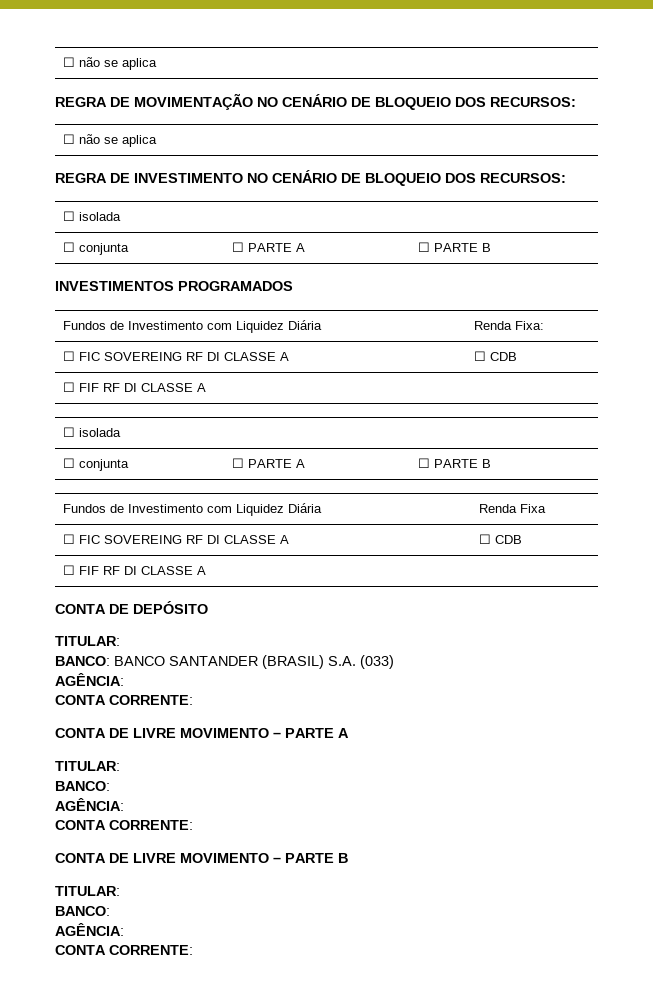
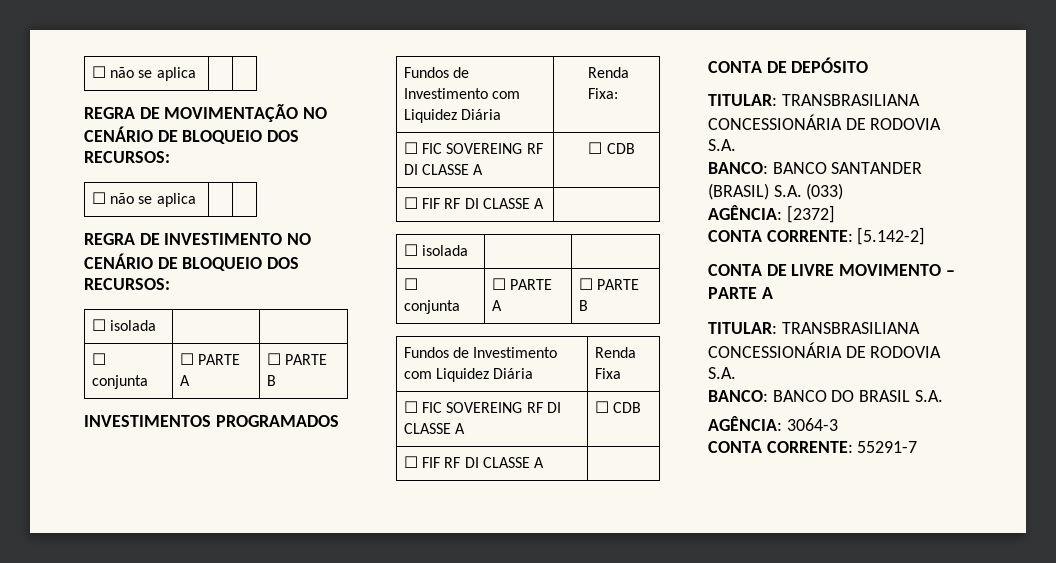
  CONTA DE DEPÓSITO
- TITULAR:
+ TITULAR: TRANSBRASILIANA CONCESSIONÁRIA DE RODOVIA S.A.
  BANCO: BANCO SANTANDER (BRASIL) S.A. (033)
- AGÊNCIA:
- CONTA CORRENTE:
+ AGÊNCIA: [2372]
+ CONTA CORRENTE: [5.142-2]
  CONTA DE LIVRE MOVIMENTO – PARTE A
- TITULAR:
- BANCO:
- AGÊNCIA:
- CONTA CORRENTE:
- CONTA DE LIVRE MOVIMENTO – PARTE B
- TITULAR:
- BANCO:
- AGÊNCIA:
- CONTA CORRENTE:
+ TITULAR: TRANSBRASILIANA CONCESSIONÁRIA DE RODOVIA S.A.
+ BANCO: BANCO DO BRASIL S.A.
+ AGÊNCIA: 3064-3
+ CONTA CORRENTE: 55291-7

